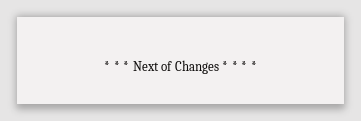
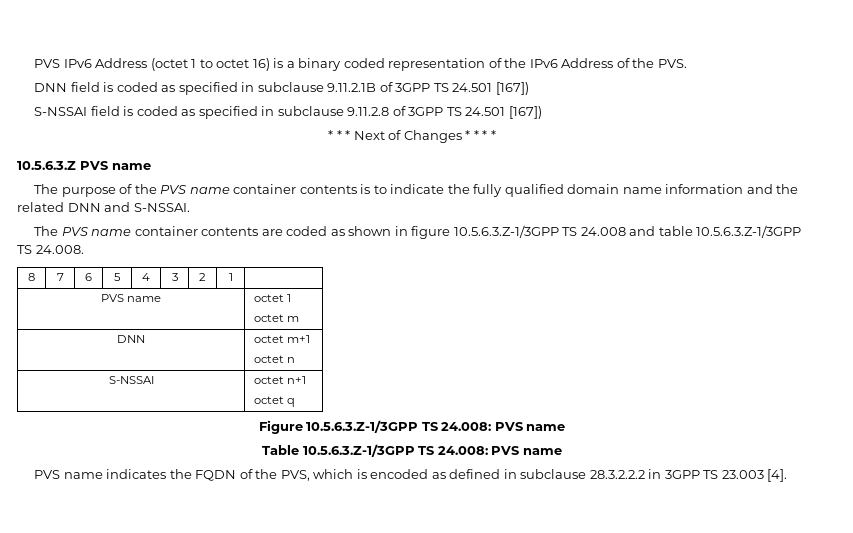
+ PVS IPv6 Address (octet 1 to octet 16) is a binary coded representation of the IPv6 Address of the PVS.
+ DNN field is coded as specified in subclause 9.11.2.1B of 3GPP TS 24.501 [167])
+ S-NSSAI field is coded as specified in subclause 9.11.2.8 of 3GPP TS 24.501 [167])
+ 10.5.6.3.Z PVS name
+ The purpose of the PVS name container contents is to indicate the fully qualified domain name information and the related DNN and S-NSSAI.
+ The PVS name container contents are coded as shown in figure 10.5.6.3.Z-1/3GPP TS 24.008 and table 10.5.6.3.Z-1/3GPP TS 24.008.
+ 8 | 7 | 6 | 5 | 4 | 3 | 2 | 1 |
+ PVS name | octet 1
+ octet m
+ DNN | octet m+1
+ octet n
+ S-NSSAI | octet n+1
+ octet q
+ Figure 10.5.6.3.Z-1/3GPP TS 24.008: PVS name
+ Table 10.5.6.3.Z-1/3GPP TS 24.008: PVS name
+ PVS name indicates the FQDN of the PVS, which is encoded as defined in subclause 28.3.2.2.2 in 3GPP TS 23.003 [4].

